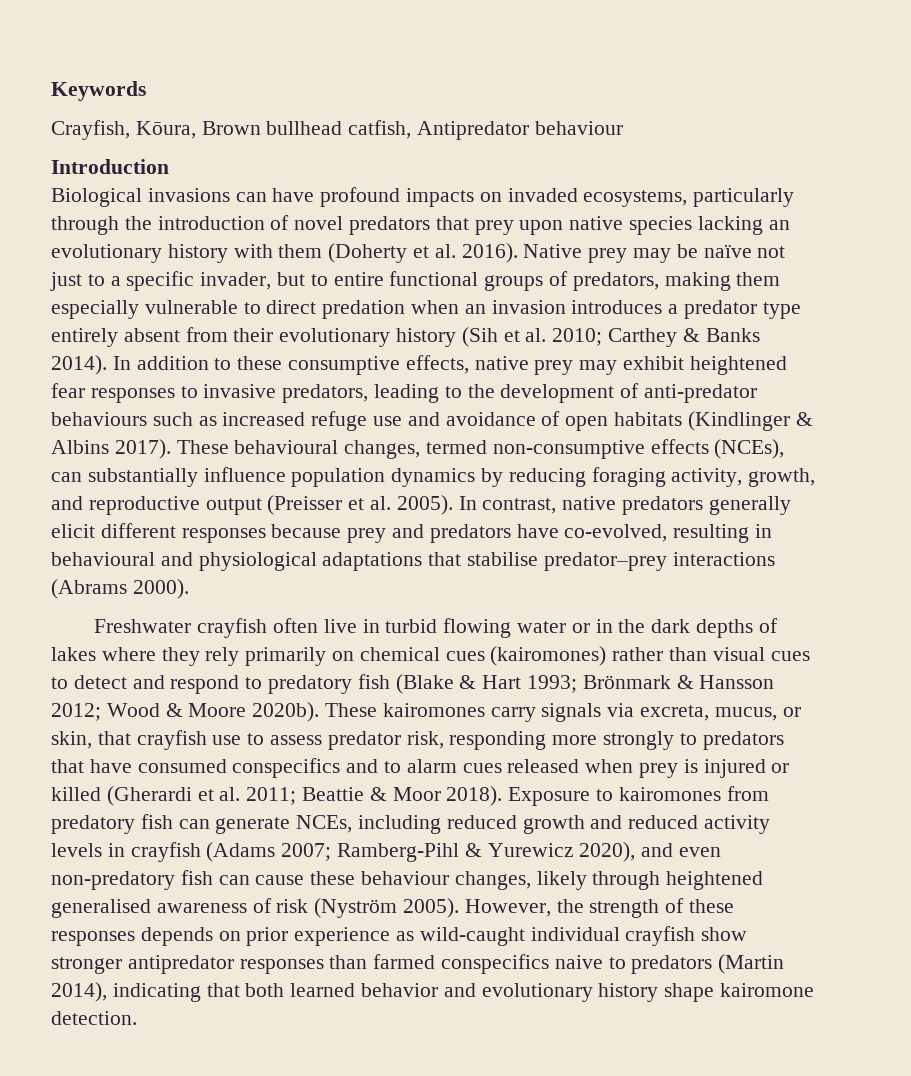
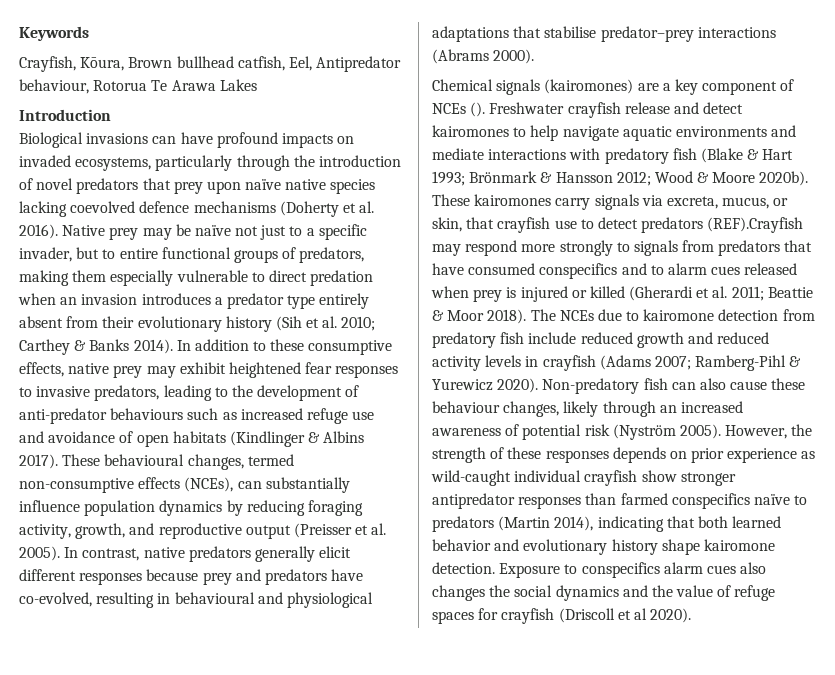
- Crayfish, Kōura, Brown bullhead catfish, Antipredator behaviour
+ Crayfish, Kōura, Brown bullhead catfish, Eel, Antipredator behaviour, Rotorua Te Arawa Lakes
- Biological invasions can have profound impacts on invaded ecosystems, particularly through the introduction of novel predators that prey upon native species lacking an evolutionary history with them (Doherty et al. 2016).
+ Biological invasions can have profound impacts on invaded ecosystems, particularly through the introduction of novel predators that prey upon naïve native species lacking coevolved defence mechanisms (Doherty et al. 2016).
- Freshwater crayfish often live in turbid flowing water or in the dark depths of lakes where they rely primarily on chemical cues (kairomones) rather than visual cues to detect and respond to predatory fish (Blake & Hart 1993; Brönmark & Hansson 2012; Wood & Moore 2020b).
+ Chemical signals (kairomones) are a key component of NCEs (). Freshwater crayfish release and detect kairomones to help navigate aquatic environments and mediate interactions with predatory fish (Blake & Hart 1993; Brönmark & Hansson 2012; Wood & Moore 2020b).
- These kairomones carry signals via excreta, mucus, or skin, that crayfish use to assess predator risk, responding more strongly to predators that have consumed conspecifics and to alarm cues released when prey is injured or killed (Gherardi et al. 2011; Beattie & Moor 2018).
+ These kairomones carry signals via excreta, mucus, or skin, that crayfish use to detect predators (REF).Crayfish may respond more strongly to signals from predators that have consumed conspecifics and to alarm cues released when prey is injured or killed (Gherardi et al. 2011; Beattie & Moor 2018).
- Exposure to kairomones from predatory fish can generate NCEs, including reduced growth and reduced activity levels in crayfish (Adams 2007; Ramberg-Pihl & Yurewicz 2020), and even non-predatory fish can cause these behaviour changes, likely through heightened generalised awareness of risk (Nyström 2005).
+ The NCEs due to kairomone detection from predatory fish include reduced growth and reduced activity levels in crayfish (Adams 2007; Ramberg-Pihl & Yurewicz 2020). Non-predatory fish can also cause these behaviour changes, likely through an increased awareness of potential risk (Nyström 2005).
- However, the strength of these responses depends on prior experience as wild-caught individual crayfish show stronger antipredator responses than farmed conspecifics naive to predators (Martin 2014), indicating that both learned behavior and evolutionary history shape kairomone detection.
+ However, the strength of these responses depends on prior experience as wild-caught individual crayfish show stronger antipredator responses than farmed conspecifics naïve to predators (Martin 2014), indicating that both learned behavior and evolutionary history shape kairomone detection.
+ Exposure to conspecifics alarm cues also changes the social dynamics and the value of refuge spaces for crayfish (Driscoll et al 2020).

